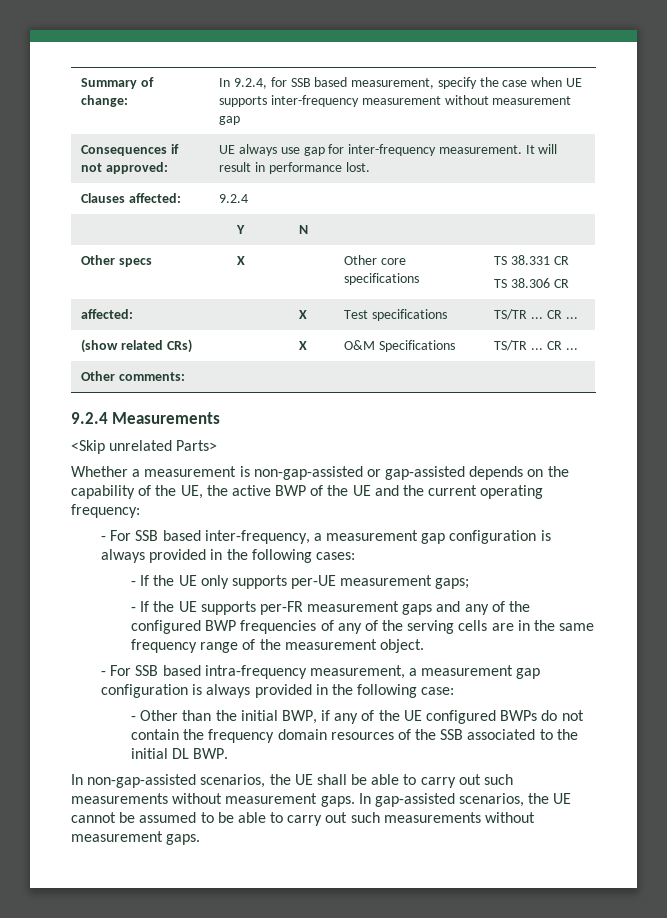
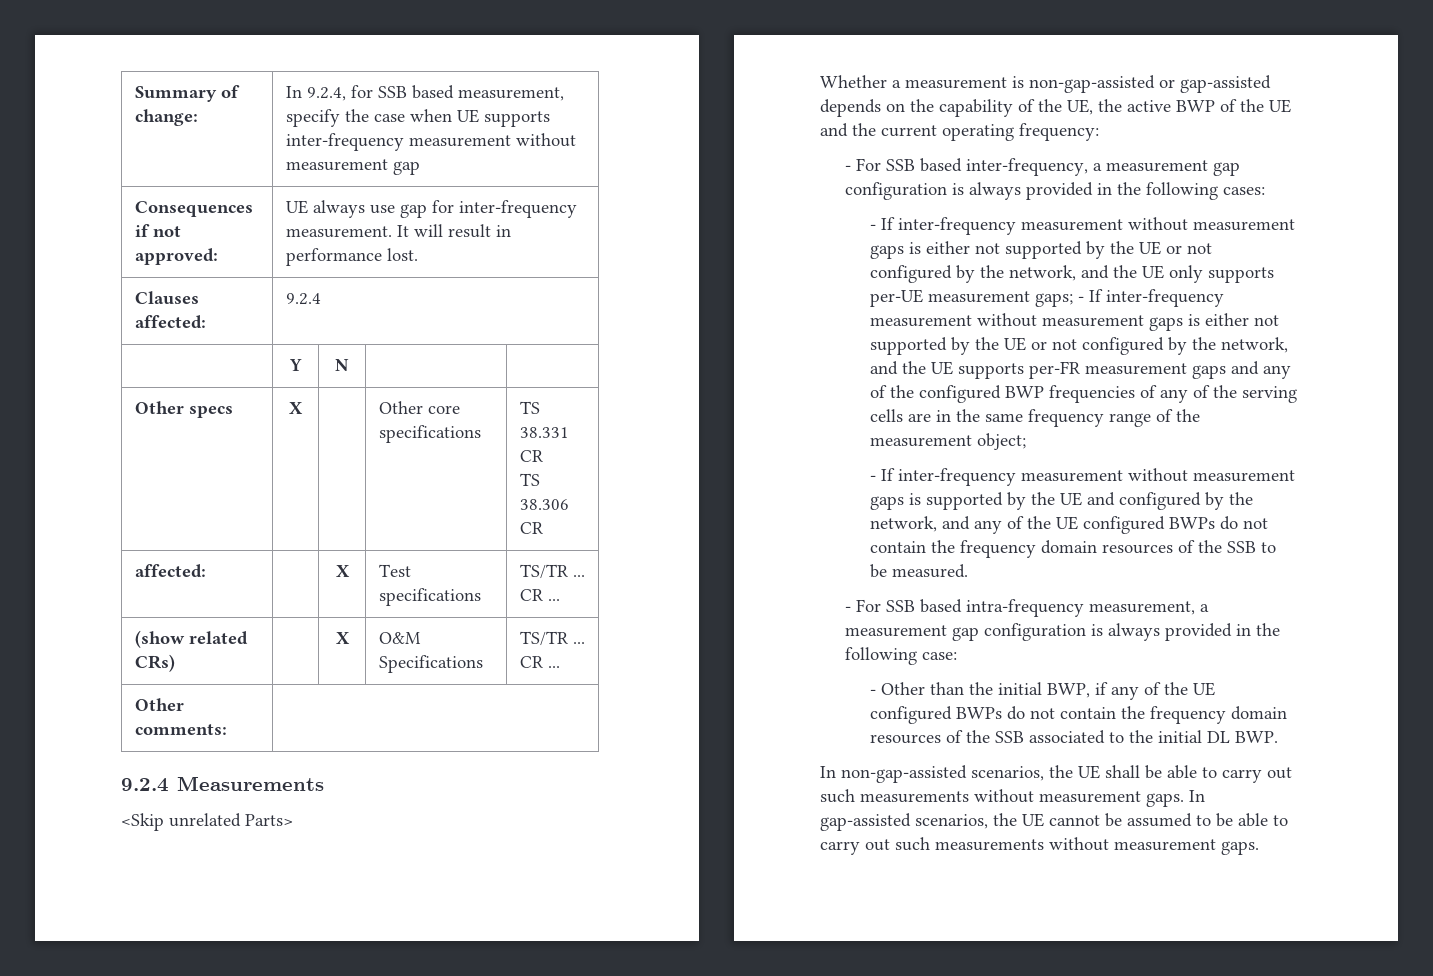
- - If the UE only supports per-UE measurement gaps;
- - If the UE supports per-FR measurement gaps and any of the configured BWP frequencies of any of the serving cells are in the same frequency range of the measurement object.
+ - If inter-frequency measurement without measurement gaps is either not supported by the UE or not configured by the network, and the UE only supports per-UE measurement gaps; - If inter-frequency measurement without measurement gaps is either not supported by the UE or not configured by the network, and the UE supports per-FR measurement gaps and any of the configured BWP frequencies of any of the serving cells are in the same frequency range of the measurement object;
+ - If inter-frequency measurement without measurement gaps is supported by the UE and configured by the network, and any of the UE configured BWPs do not contain the frequency domain resources of the SSB to be measured.

